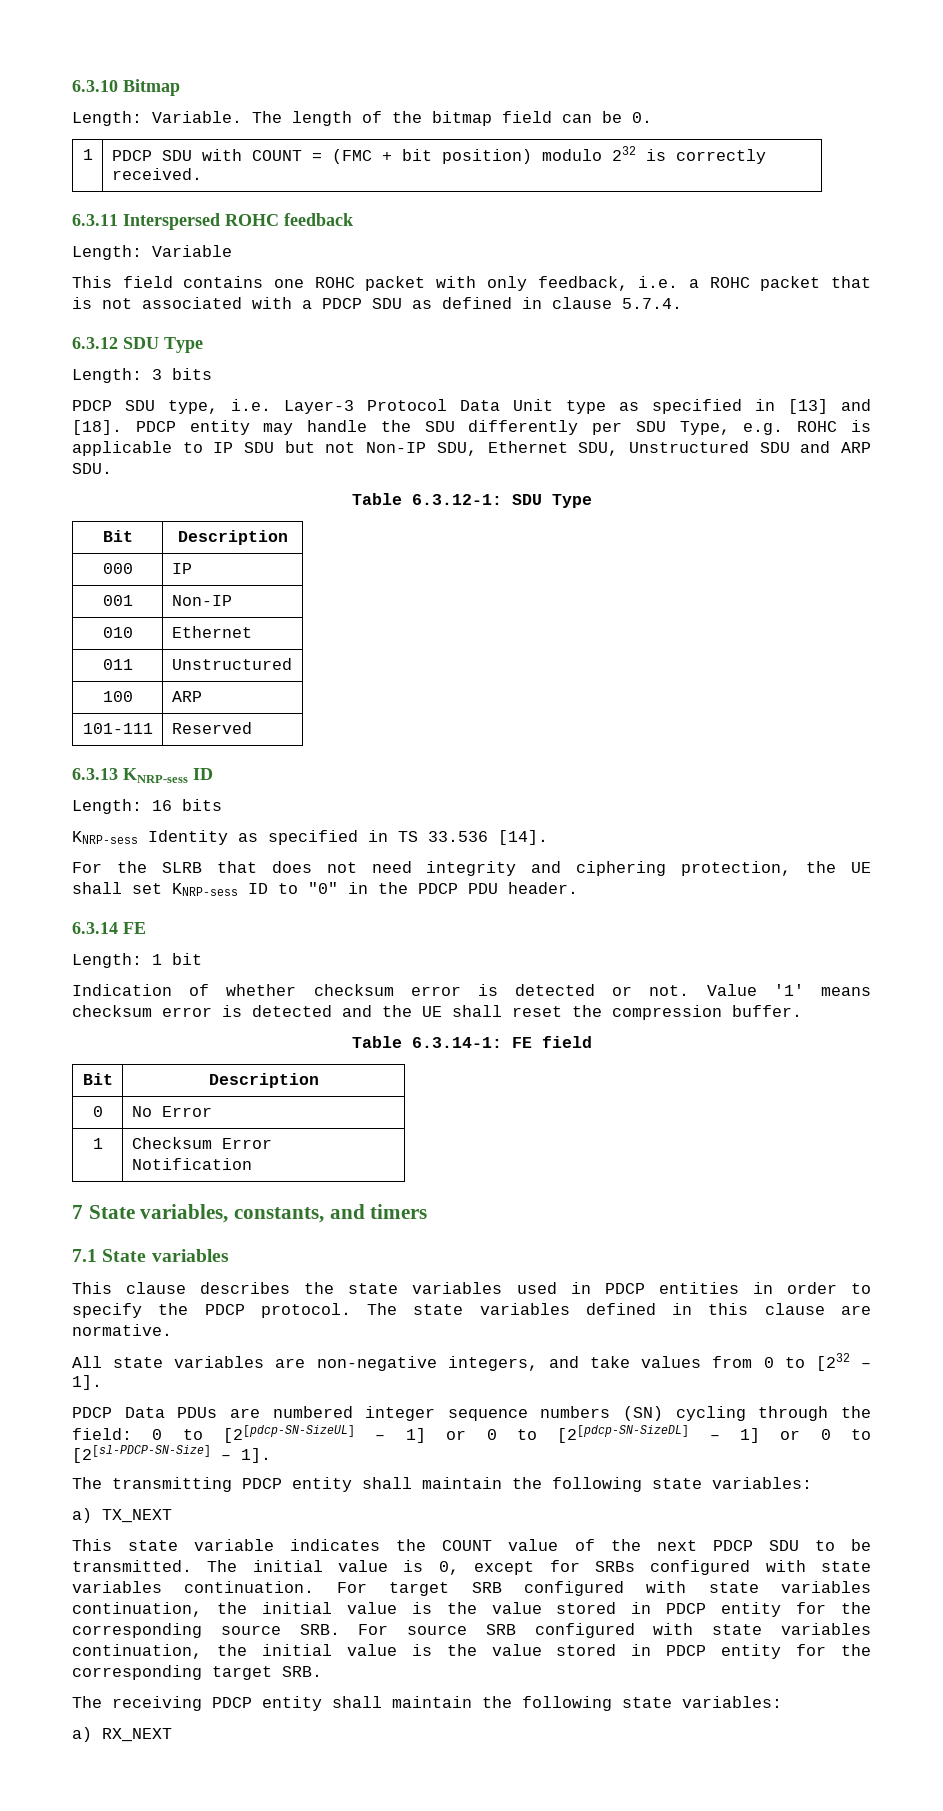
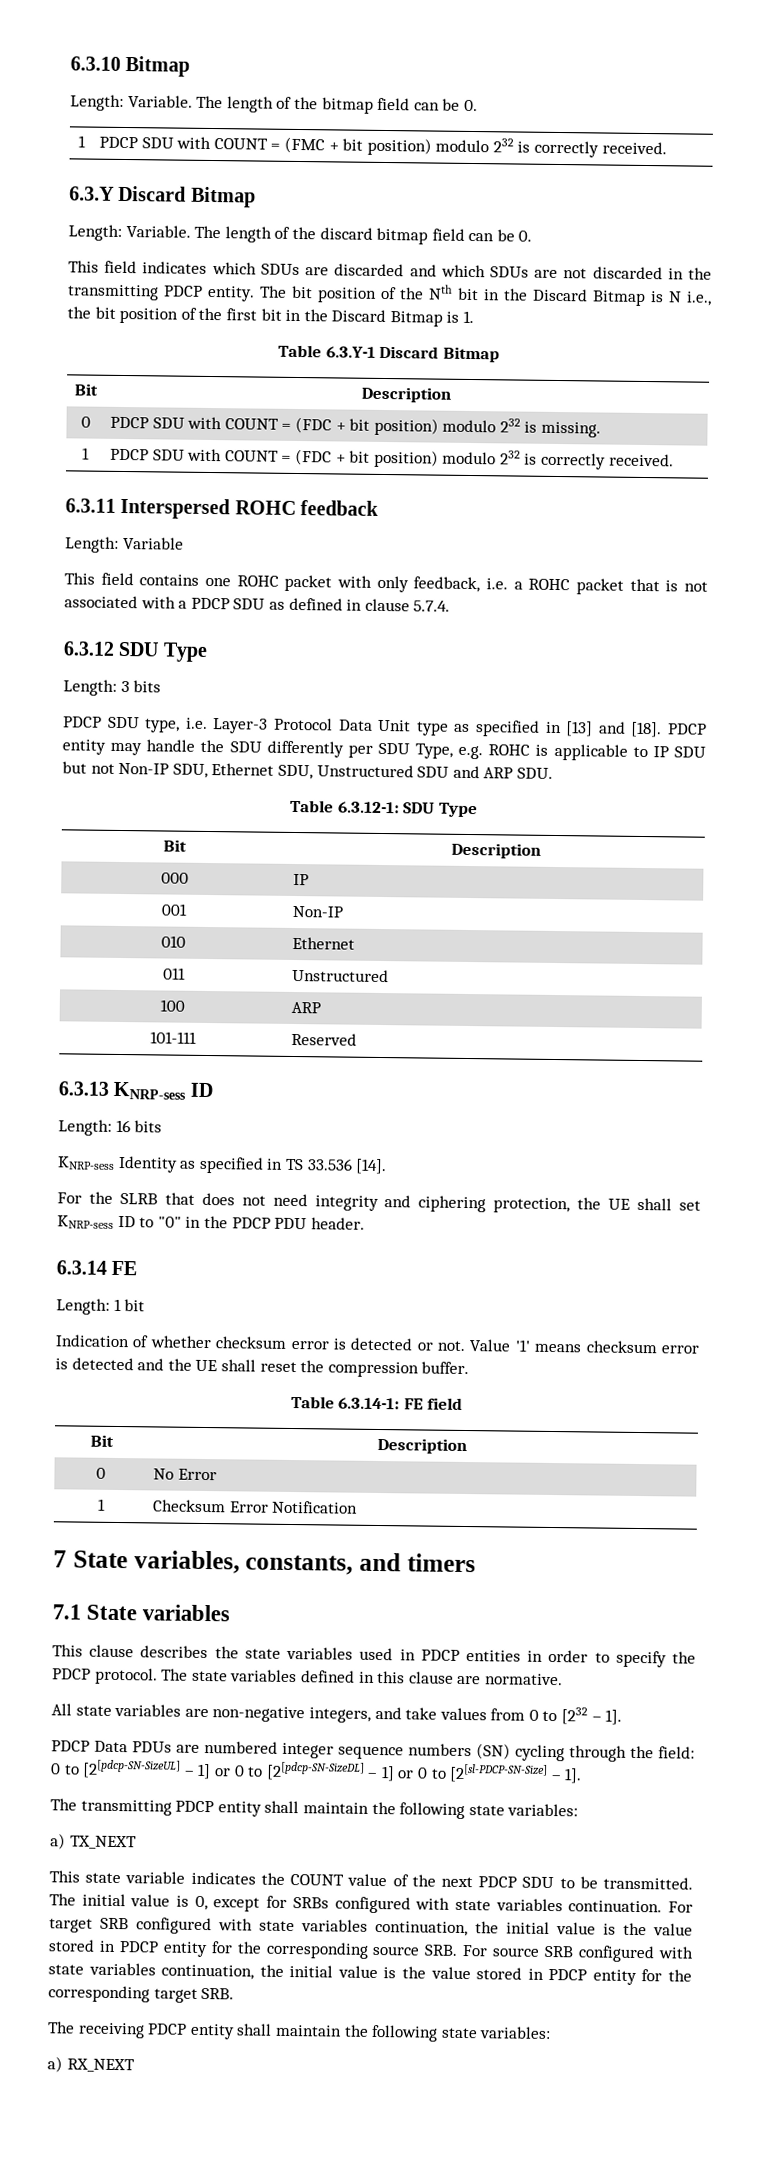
+ 6.3.Y Discard Bitmap
+ Length: Variable. The length of the discard bitmap field can be 0.
+ This field indicates which SDUs are discarded and which SDUs are not discarded in the transmitting PDCP entity. The bit position of the Nth bit in the Discard Bitmap is N i.e., the bit position of the first bit in the Discard Bitmap is 1.
+ Table 6.3.Y-1 Discard Bitmap
+ Bit | Description
+ 0 | PDCP SDU with COUNT = (FDC + bit position) modulo 232 is missing.
+ 1 | PDCP SDU with COUNT = (FDC + bit position) modulo 232 is correctly received.

